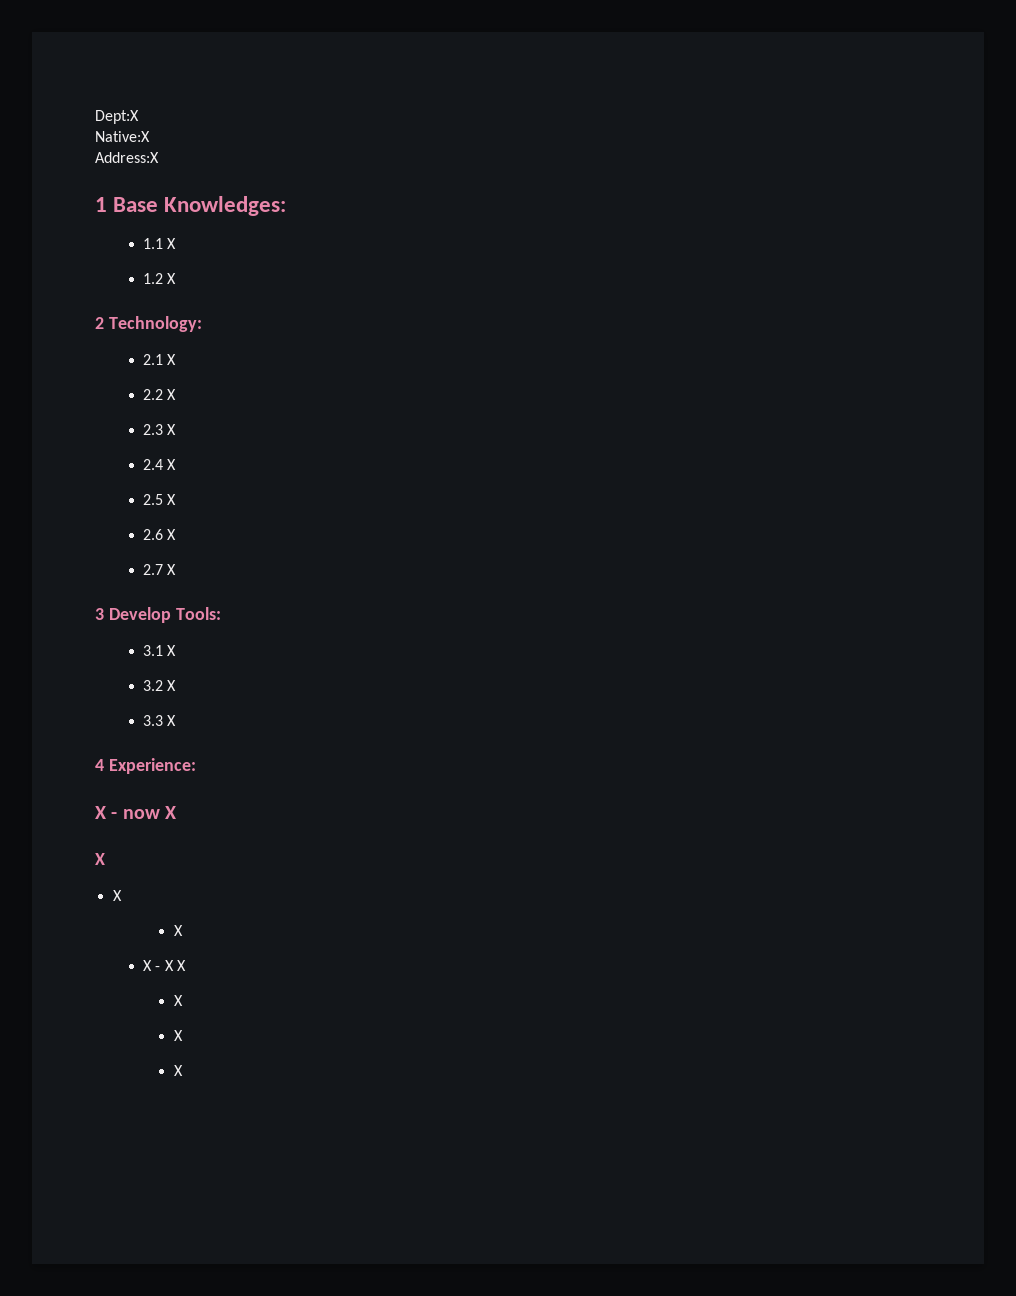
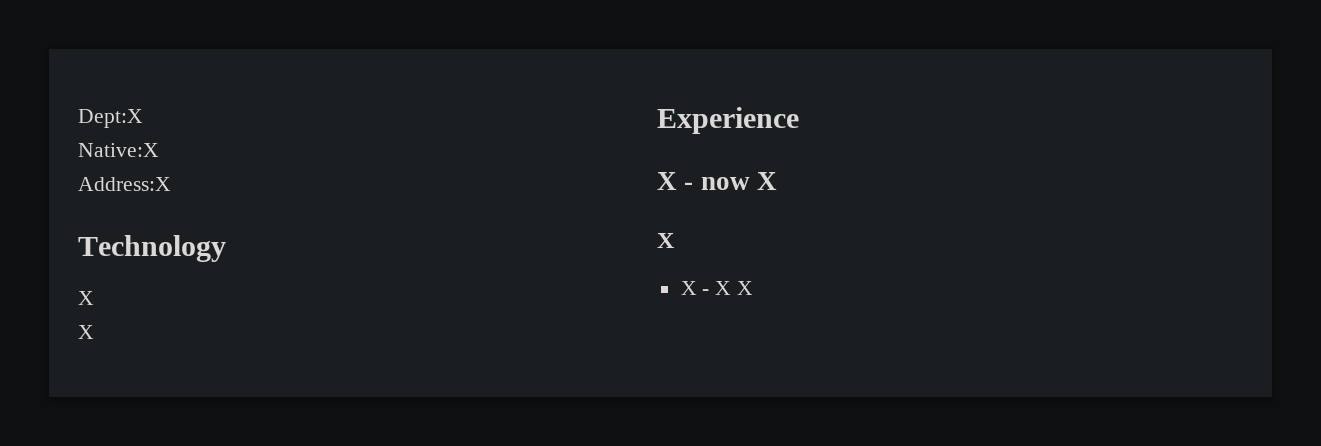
- 1 Base Knowledges:
- 1.1 X
- 1.2 X
- 2 Technology:
- 2.1 X
- 2.2 X
- 2.3 X
- 2.4 X
- 2.5 X
- 2.6 X
- 2.7 X
- 3 Develop Tools:
- 3.1 X
- 3.2 X
- 3.3 X
- 4 Experience:
+ Technology
+ X
+ X
+ Experience
  X - now X
  X
- X
- X
  X - X X
- X
- X
- X

